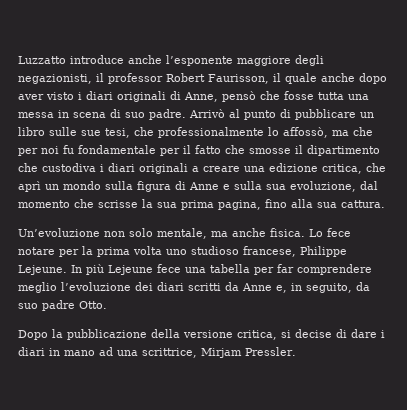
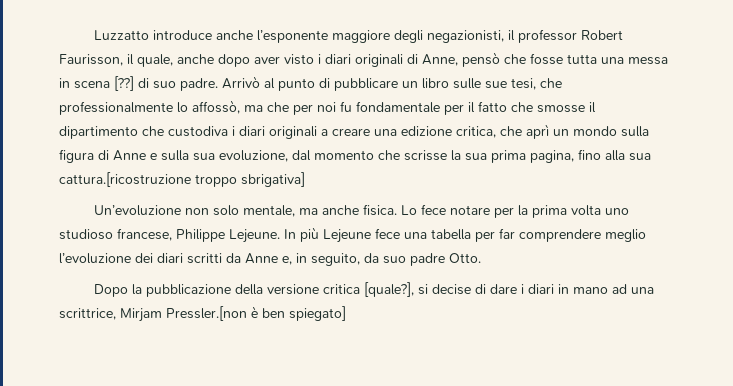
- Luzzatto introduce anche l’esponente maggiore degli negazionisti, il professor Robert Faurisson, il quale anche dopo aver visto i diari originali di Anne, pensò che fosse tutta una messa in scena di suo padre.
+ Luzzatto introduce anche l’esponente maggiore degli negazionisti, il professor Robert Faurisson, il quale, anche dopo aver visto i diari originali di Anne, pensò che fosse tutta una messa in scena [??] di suo padre.
- Arrivò al punto di pubblicare un libro sulle sue tesi, che professionalmente lo affossò, ma che per noi fu fondamentale per il fatto che smosse il dipartimento che custodiva i diari originali a creare una edizione critica, che aprì un mondo sulla figura di Anne e sulla sua evoluzione, dal momento che scrisse la sua prima pagina, fino alla sua cattura.
+ Arrivò al punto di pubblicare un libro sulle sue tesi, che professionalmente lo affossò, ma che per noi fu fondamentale per il fatto che smosse il dipartimento che custodiva i diari originali a creare una edizione critica, che aprì un mondo sulla figura di Anne e sulla sua evoluzione, dal momento che scrisse la sua prima pagina, fino alla sua cattura.[ricostruzione troppo sbrigativa]
- Dopo la pubblicazione della versione critica, si decise di dare i diari in mano ad una scrittrice, Mirjam Pressler.
+ Dopo la pubblicazione della versione critica [quale?], si decise di dare i diari in mano ad una scrittrice, Mirjam Pressler.[non è ben spiegato]

